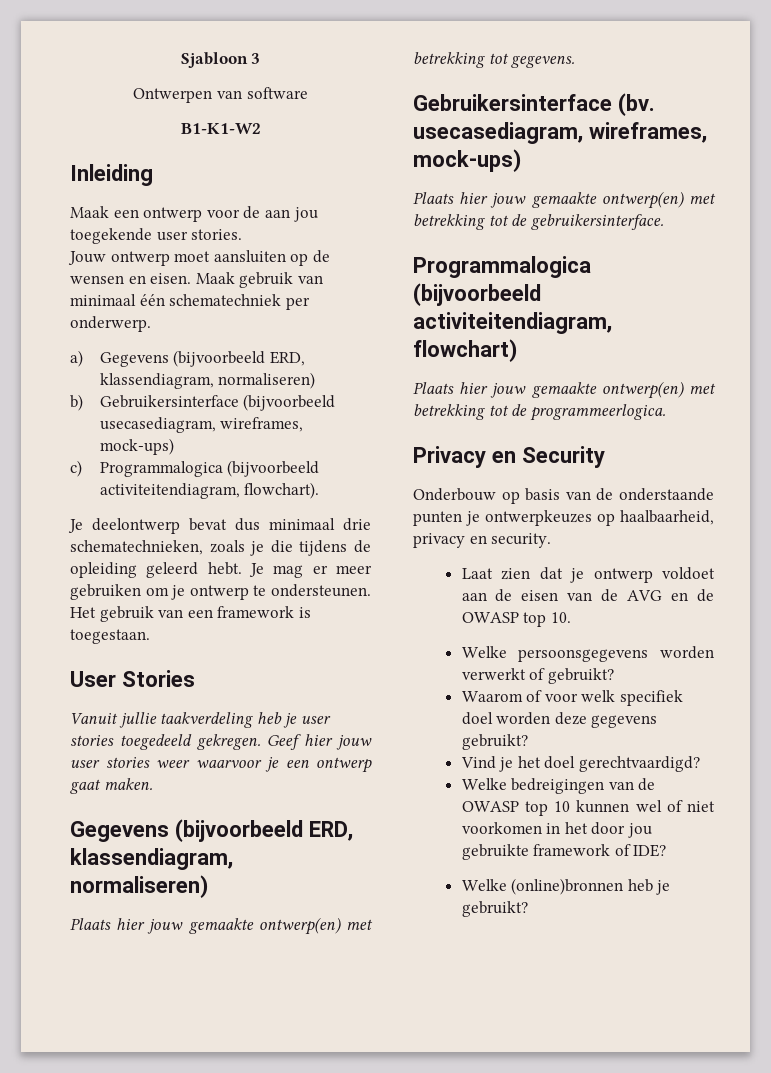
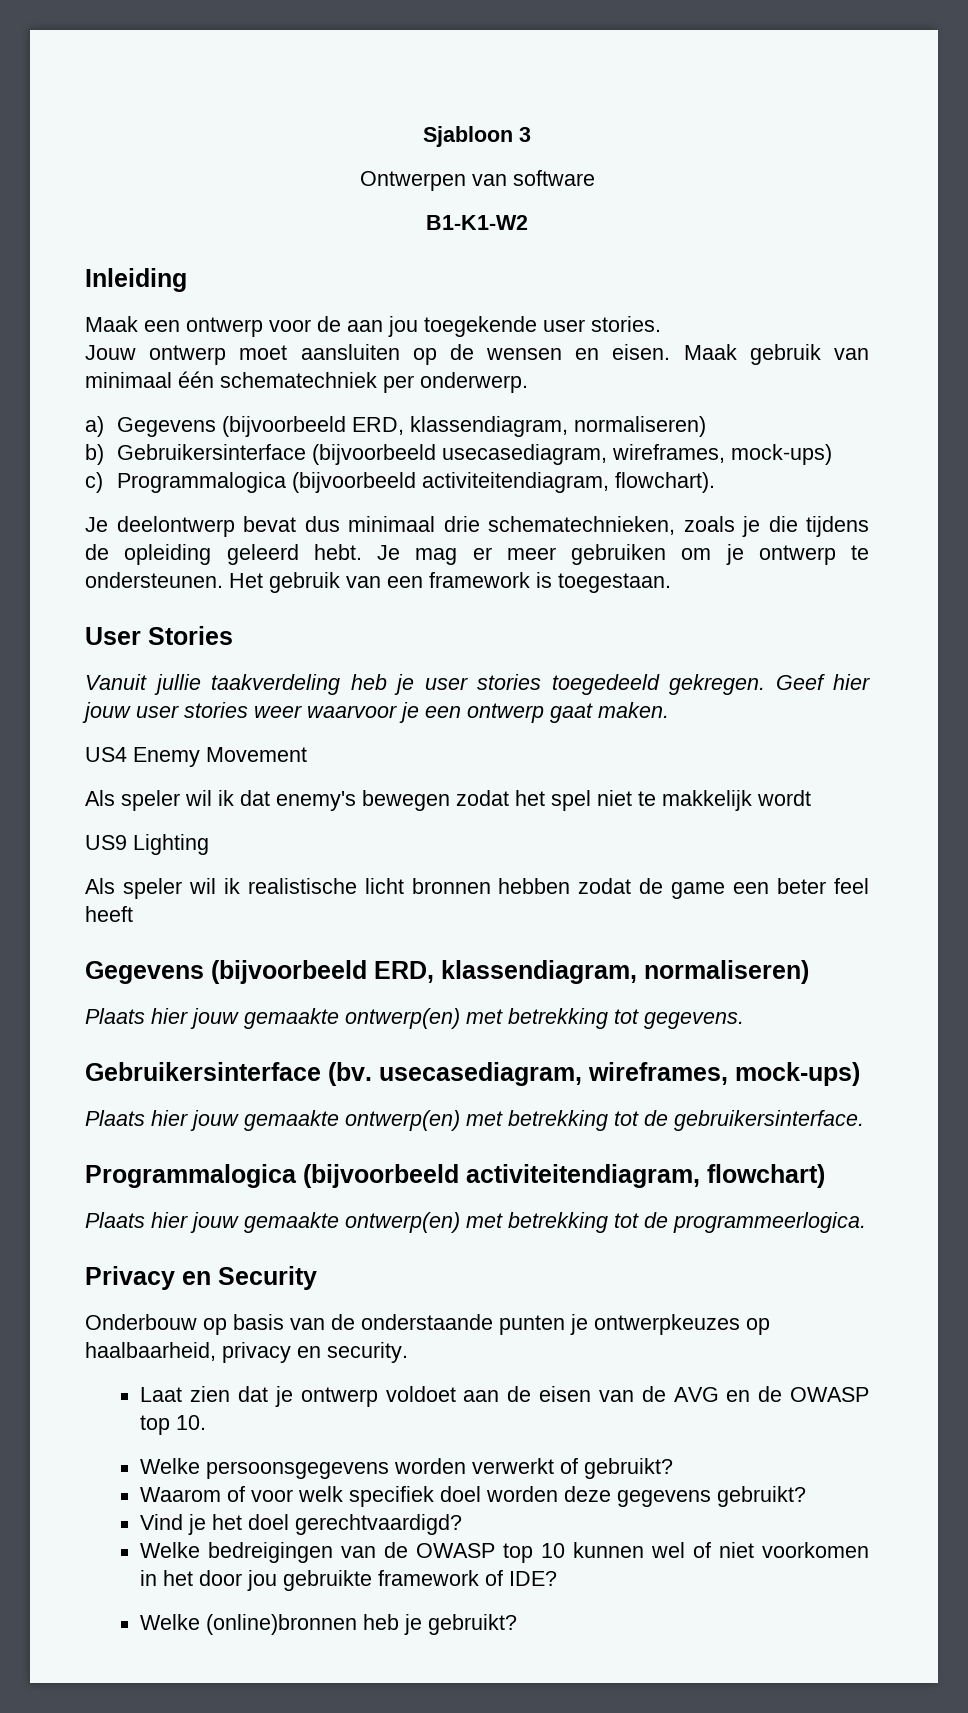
+ US4 Enemy Movement
+ Als speler wil ik dat enemy's bewegen zodat het spel niet te makkelijk wordt
+ US9 Lighting
+ Als speler wil ik realistische licht bronnen hebben zodat de game een beter feel heeft

